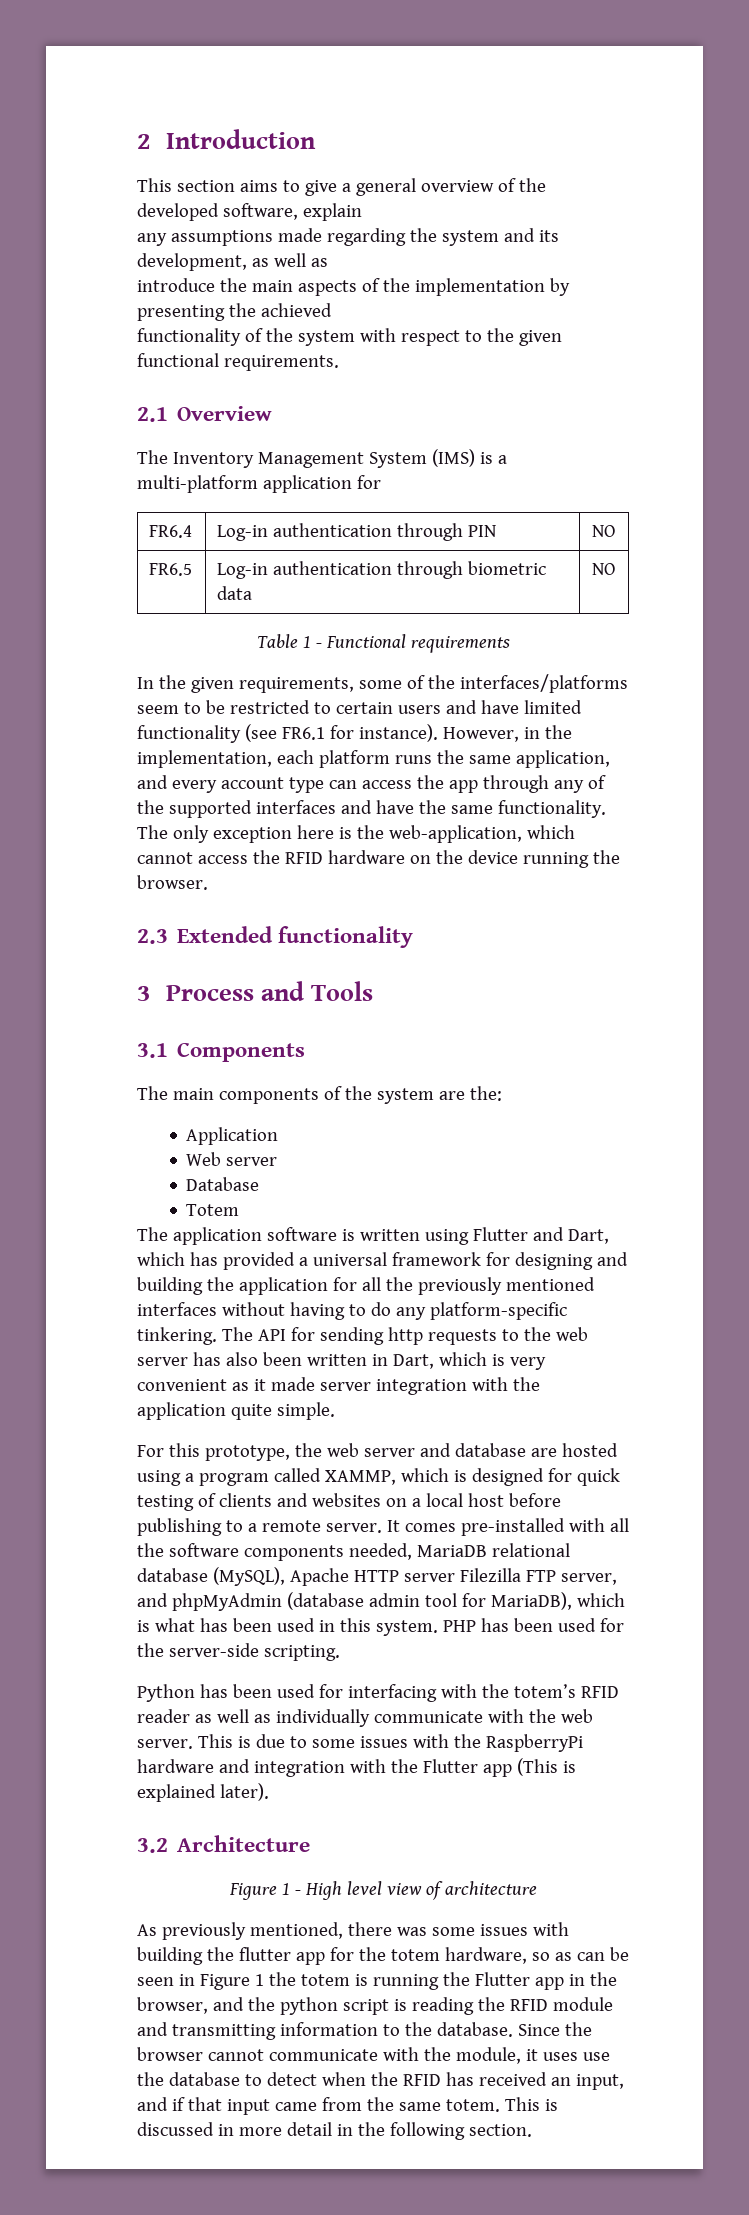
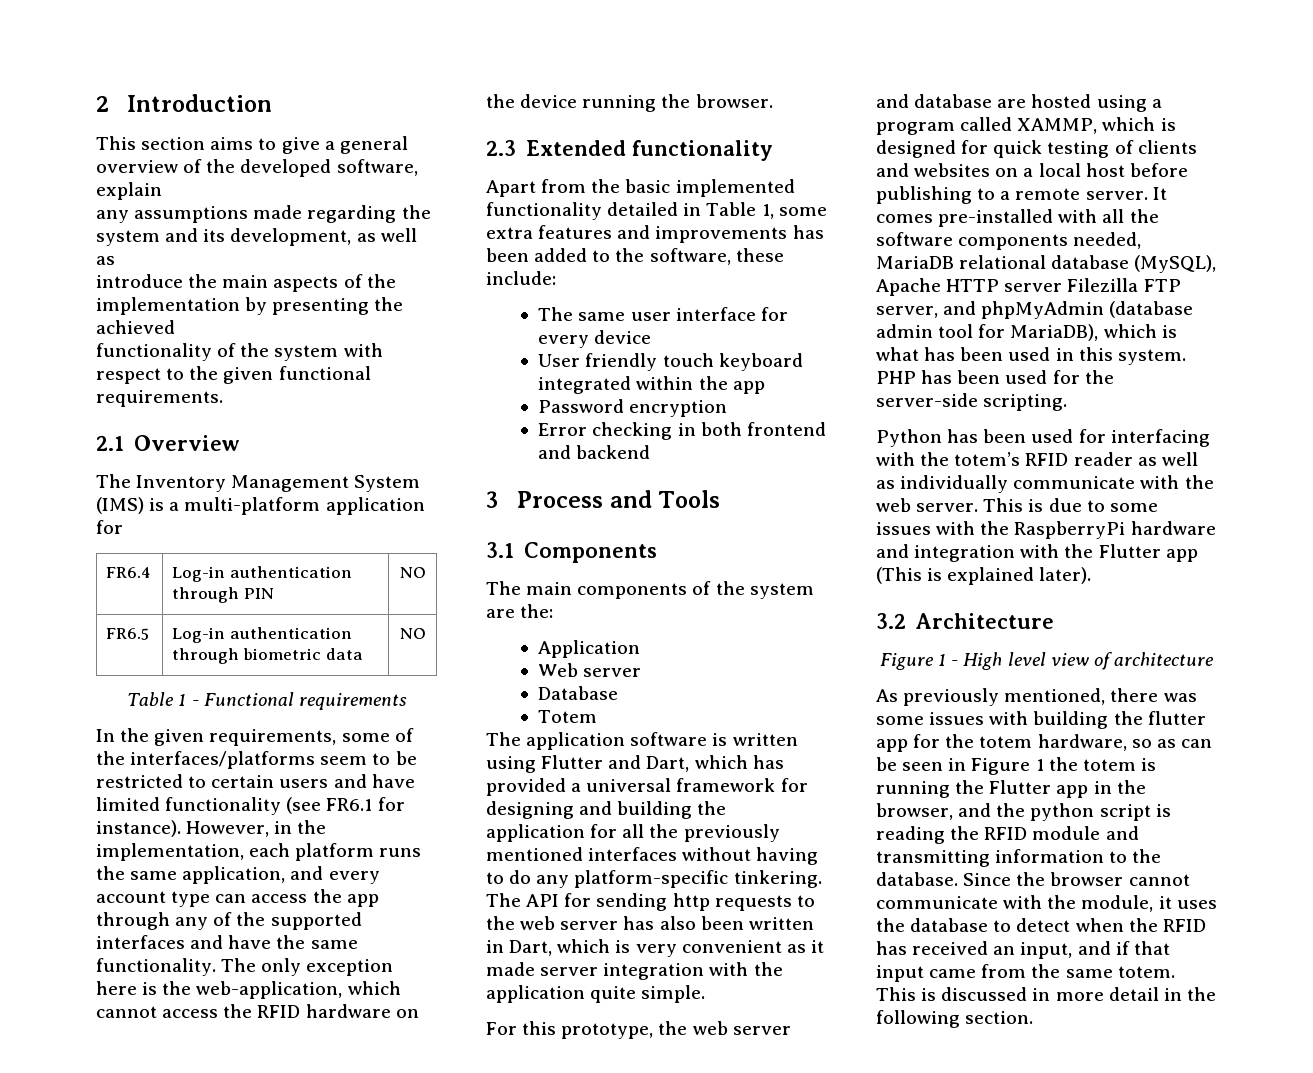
+ Apart from the basic implemented functionality detailed in Table 1, some extra features and improvements has been added to the software, these include:
+ The same user interface for every device
+ User friendly touch keyboard integrated within the app
+ Password encryption
+ Error checking in both frontend and backend
- Since the browser cannot communicate with the module, it uses use the database to detect when the RFID has received an input, and if that input came from the same totem.
+ Since the browser cannot communicate with the module, it uses the database to detect when the RFID has received an input, and if that input came from the same totem.

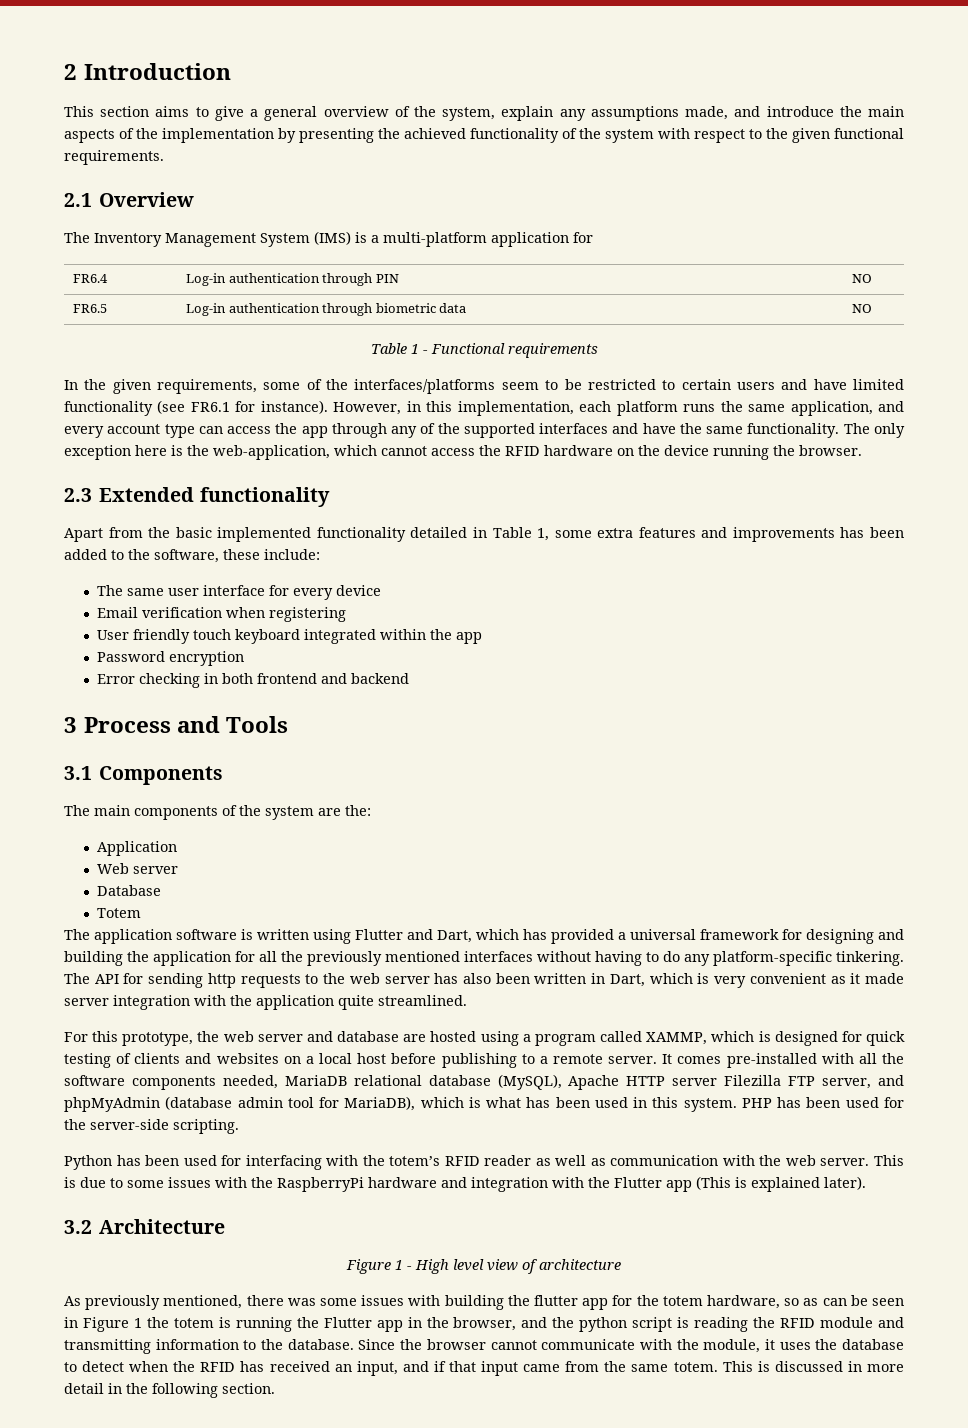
- This section aims to give a general overview of the developed software, explain
- any assumptions made regarding the system and its development, as well as
- introduce the main aspects of the implementation by presenting the achieved
- functionality of the system with respect to the given functional requirements.
+ This section aims to give a general overview of the system, explain any assumptions made, and introduce the main aspects of the implementation by presenting the achieved functionality of the system with respect to the given functional requirements.
- However, in the implementation, each platform runs the same application, and every account type can access the app through any of the supported interfaces and have the same functionality.
+ However, in this implementation, each platform runs the same application, and every account type can access the app through any of the supported interfaces and have the same functionality.
+ Email verification when registering
- The API for sending http requests to the web server has also been written in Dart, which is very convenient as it made server integration with the application quite simple.
+ The API for sending http requests to the web server has also been written in Dart, which is very convenient as it made server integration with the application quite streamlined.
- Python has been used for interfacing with the totem’s RFID reader as well as individually communicate with the web server.
+ Python has been used for interfacing with the totem’s RFID reader as well as communication with the web server.

